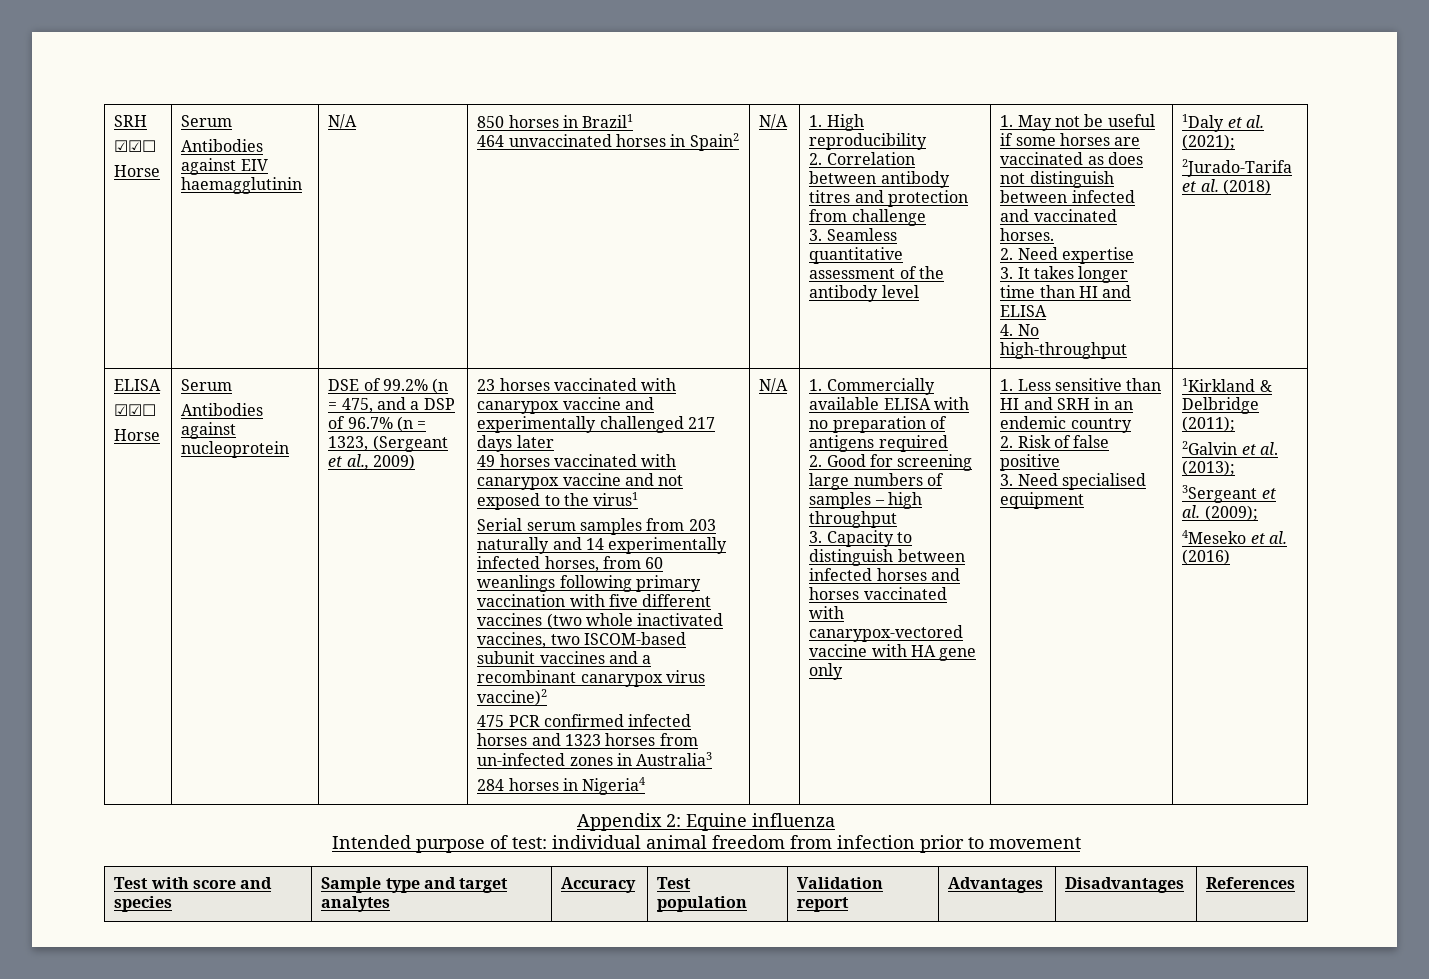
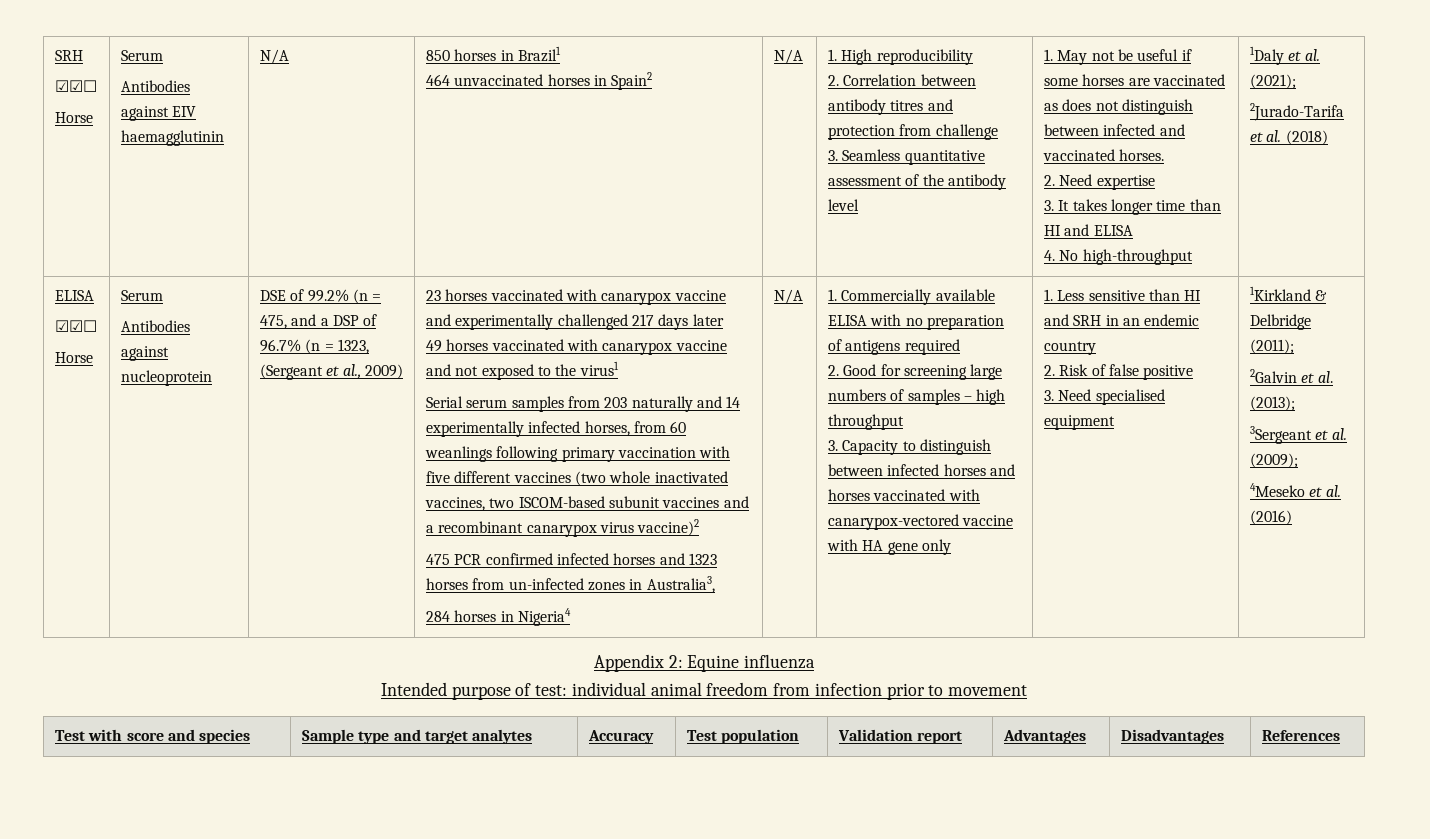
- 475 PCR confirmed infected horses and 1323 horses from un-infected zones in Australia3
+ 475 PCR confirmed infected horses and 1323 horses from un-infected zones in Australia3,

